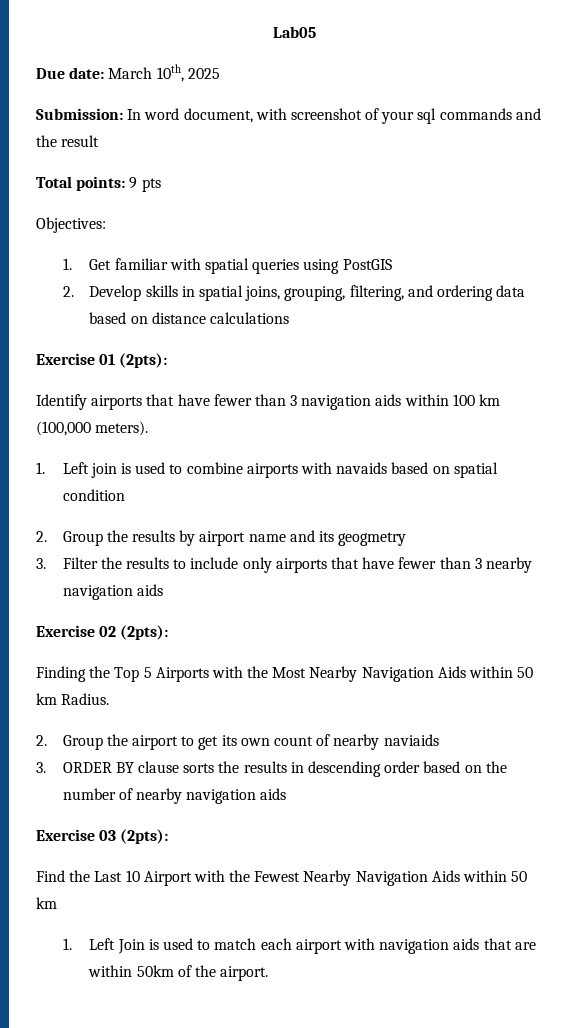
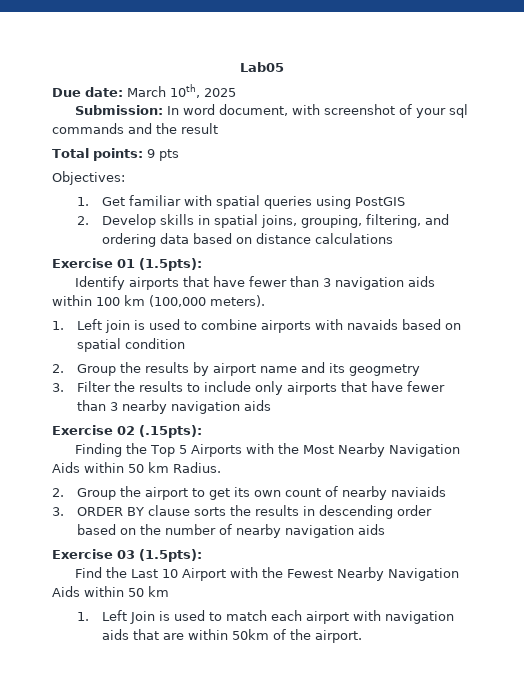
- Exercise 01 (2pts):
+ Exercise 01 (1.5pts):
- Exercise 02 (2pts):
+ Exercise 02 (.15pts):
- Exercise 03 (2pts):
+ Exercise 03 (1.5pts):

